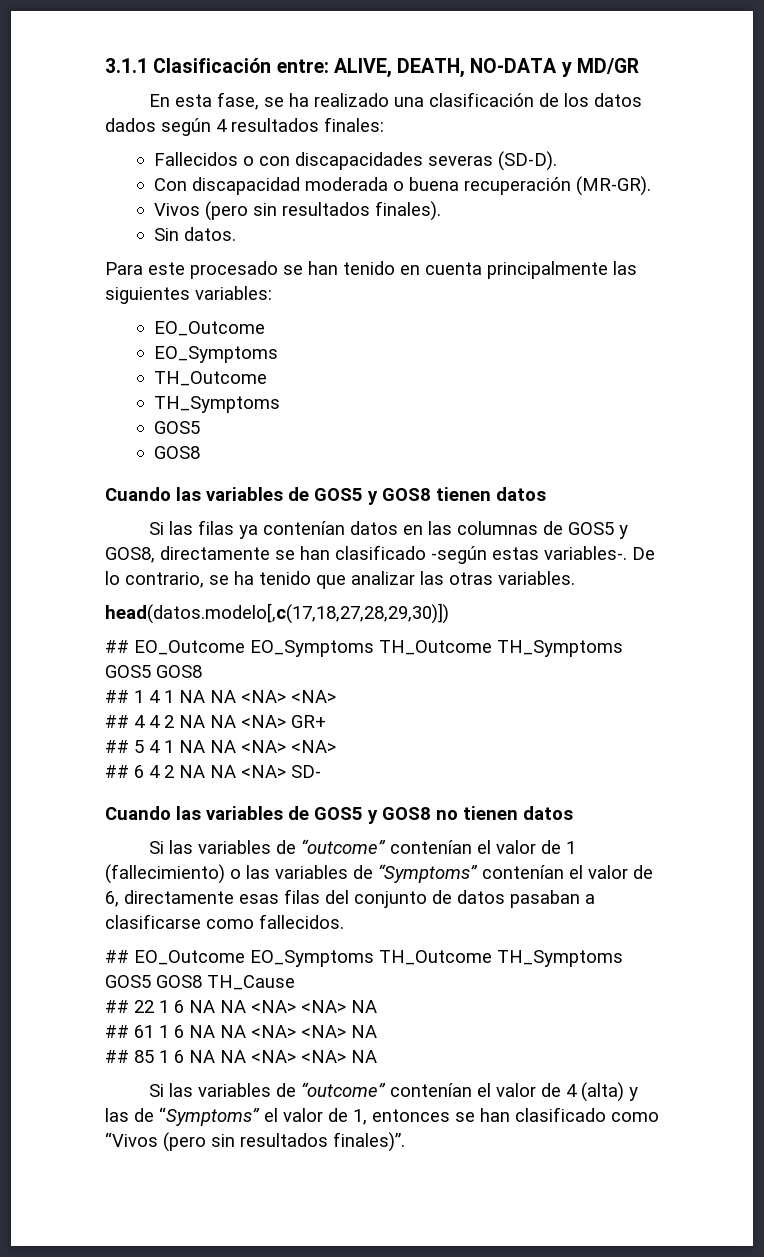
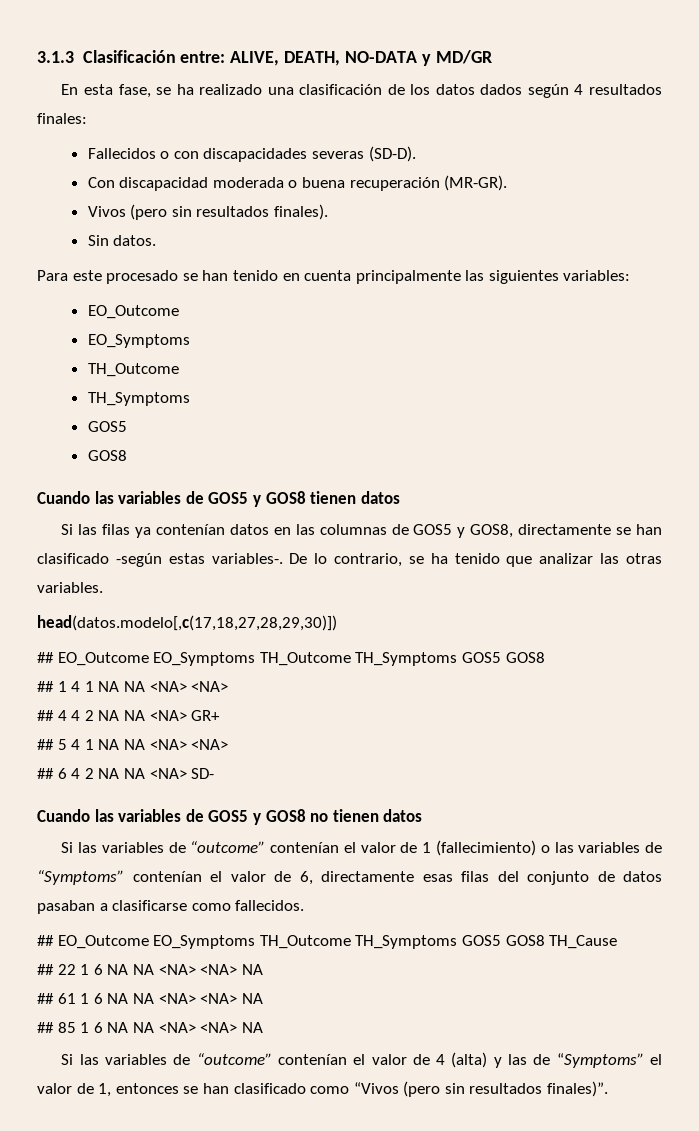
- 3.1.1 Clasificación entre: ALIVE, DEATH, NO-DATA y MD/GR
+ 3.1.3 Clasificación entre: ALIVE, DEATH, NO-DATA y MD/GR

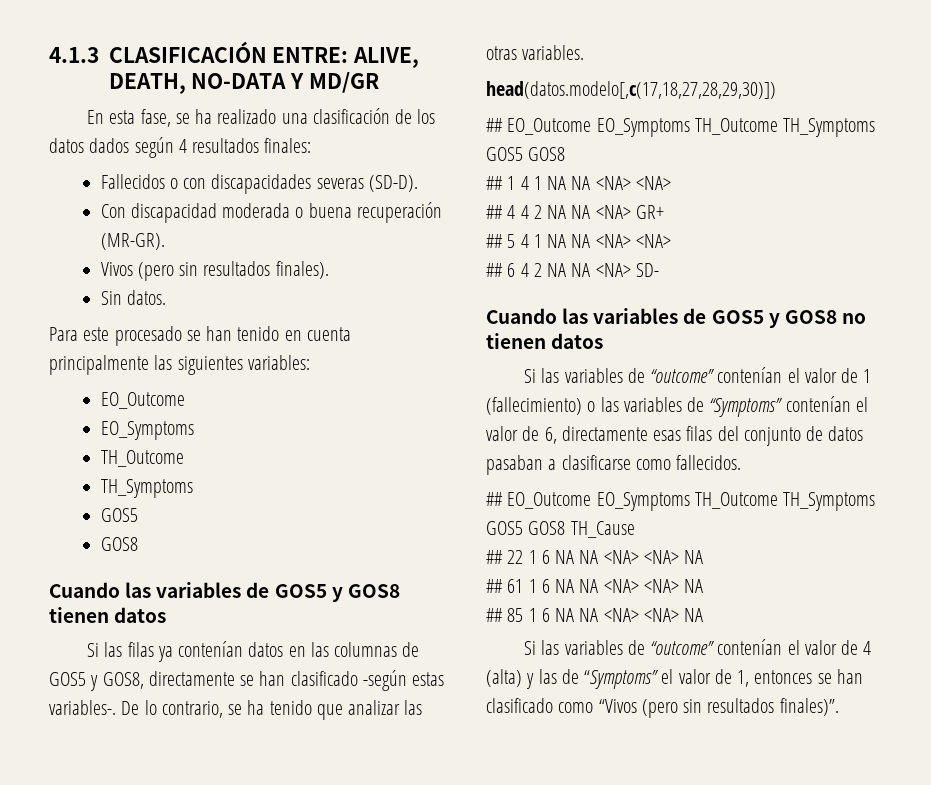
- 3.1.3 Clasificación entre: ALIVE, DEATH, NO-DATA y MD/GR
+ 4.1.3 CLASIFICACIÓN ENTRE: ALIVE, DEATH, NO-DATA Y MD/GR

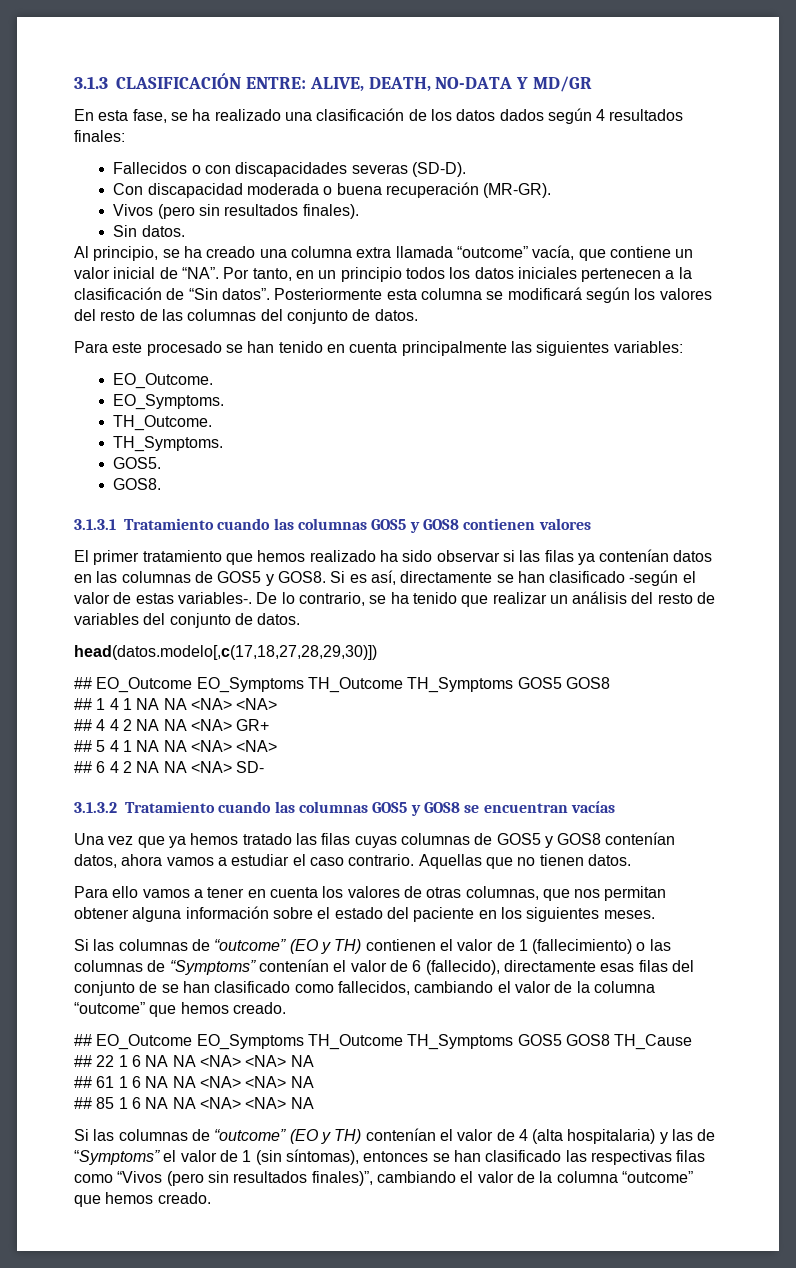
- 4.1.3 CLASIFICACIÓN ENTRE: ALIVE, DEATH, NO-DATA Y MD/GR
+ 3.1.3 CLASIFICACIÓN ENTRE: ALIVE, DEATH, NO-DATA Y MD/GR
+ Al principio, se ha creado una columna extra llamada “outcome” vacía, que contiene un valor inicial de “NA”. Por tanto, en un principio todos los datos iniciales pertenecen a la clasificación de “Sin datos”. Posteriormente esta columna se modificará según los valores del resto de las columnas del conjunto de datos.
  Para este procesado se han tenido en cuenta principalmente las siguientes variables:
- EO_Outcome
- EO_Symptoms
- TH_Outcome
- TH_Symptoms
- GOS5
- GOS8
- Cuando las variables de GOS5 y GOS8 tienen datos
- Si las filas ya contenían datos en las columnas de GOS5 y GOS8, directamente se han clasificado -según estas variables-.
+ EO_Outcome.
+ EO_Symptoms.
+ TH_Outcome.
+ TH_Symptoms.
+ GOS5.
+ GOS8.
+ 3.1.3.1 Tratamiento cuando las columnas GOS5 y GOS8 contienen valores
+ El primer tratamiento que hemos realizado ha sido observar si las filas ya contenían datos en las columnas de GOS5 y GOS8. Si es así, directamente se han clasificado -según el valor de estas variables-.
- De lo contrario, se ha tenido que analizar las otras variables.
+ De lo contrario, se ha tenido que realizar un análisis del resto de variables del conjunto de datos.
- Cuando las variables de GOS5 y GOS8 no tienen datos
- Si las variables de “outcome” contenían el valor de 1 (fallecimiento) o las variables de “Symptoms” contenían el valor de 6, directamente esas filas del conjunto de datos pasaban a clasificarse como fallecidos.
+ 3.1.3.2 Tratamiento cuando las columnas GOS5 y GOS8 se encuentran vacías
+ Una vez que ya hemos tratado las filas cuyas columnas de GOS5 y GOS8 contenían datos, ahora vamos a estudiar el caso contrario. Aquellas que no tienen datos.
+ Para ello vamos a tener en cuenta los valores de otras columnas, que nos permitan obtener alguna información sobre el estado del paciente en los siguientes meses.
+ Si las columnas de “outcome” (EO y TH) contienen el valor de 1 (fallecimiento) o las columnas de “Symptoms” contenían el valor de 6 (fallecido), directamente esas filas del conjunto de se han clasificado como fallecidos, cambiando el valor de la columna “outcome” que hemos creado.
- Si las variables de “outcome” contenían el valor de 4 (alta) y las de “Symptoms” el valor de 1, entonces se han clasificado como “Vivos (pero sin resultados finales)”.
+ Si las columnas de “outcome” (EO y TH) contenían el valor de 4 (alta hospitalaria) y las de “Symptoms” el valor de 1 (sin síntomas), entonces se han clasificado las respectivas filas como “Vivos (pero sin resultados finales)”, cambiando el valor de la columna “outcome” que hemos creado.

